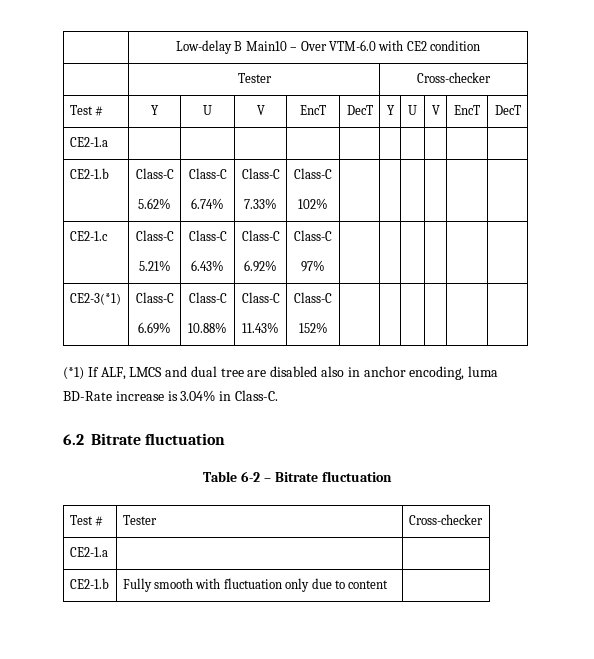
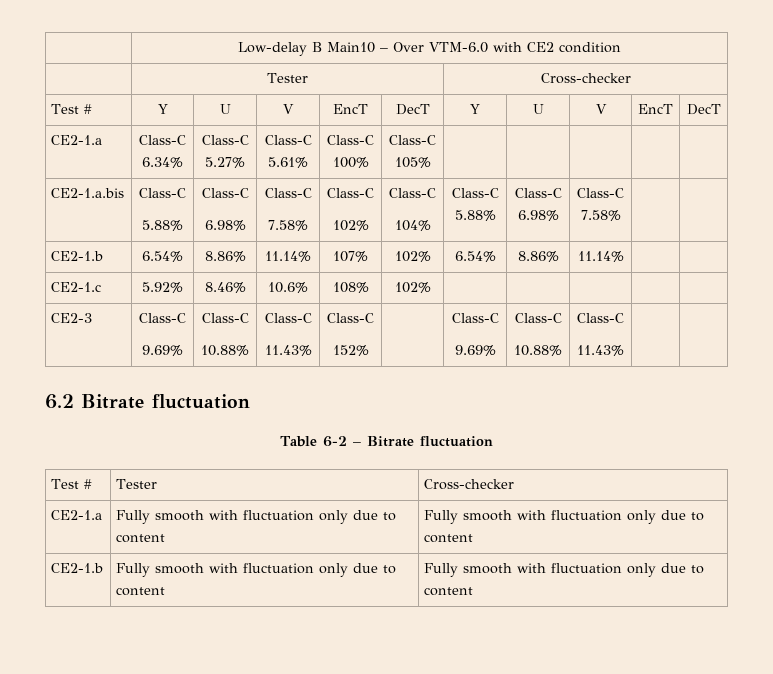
- CE2-1.a | | | | | | | | | |
- CE2-1.b | Class-C
- 5.62% | Class-C
- 6.74% | Class-C
- 7.33% | Class-C
- 102% | | | | | |
- CE2-1.c | Class-C
- 5.21% | Class-C
- 6.43% | Class-C
- 6.92% | Class-C
- 97% | | | | | |
- CE2-3(*1) | Class-C
- 6.69% | Class-C
+ CE2-1.a | Class-C 6.34% | Class-C 5.27% | Class-C 5.61% | Class-C 100% | Class-C 105% | | | | |
+ CE2-1.a.bis | Class-C
+ 5.88% | Class-C
+ 6.98% | Class-C
+ 7.58% | Class-C
+ 102% | Class-C
+ 104% | Class-C 5.88% | Class-C 6.98% | Class-C 7.58% | |
+ CE2-1.b | 6.54% | 8.86% | 11.14% | 107% | 102% | 6.54% | 8.86% | 11.14% | |
+ CE2-1.c | 5.92% | 8.46% | 10.6% | 108% | 102% | | | | |
+ CE2-3 | Class-C
+ 9.69% | Class-C
  10.88% | Class-C
  11.43% | Class-C
- 152% | | | | | |
- (*1) If ALF, LMCS and dual tree are disabled also in anchor encoding, luma BD-Rate increase is 3.04% in Class-C.
+ 152% | | Class-C
+ 9.69% | Class-C
+ 10.88% | Class-C
+ 11.43% | |
  Test # | Tester | Cross-checker
- CE2-1.a | |
+ CE2-1.a | Fully smooth with fluctuation only due to content | Fully smooth with fluctuation only due to content
- CE2-1.b | Fully smooth with fluctuation only due to content |
+ CE2-1.b | Fully smooth with fluctuation only due to content | Fully smooth with fluctuation only due to content

